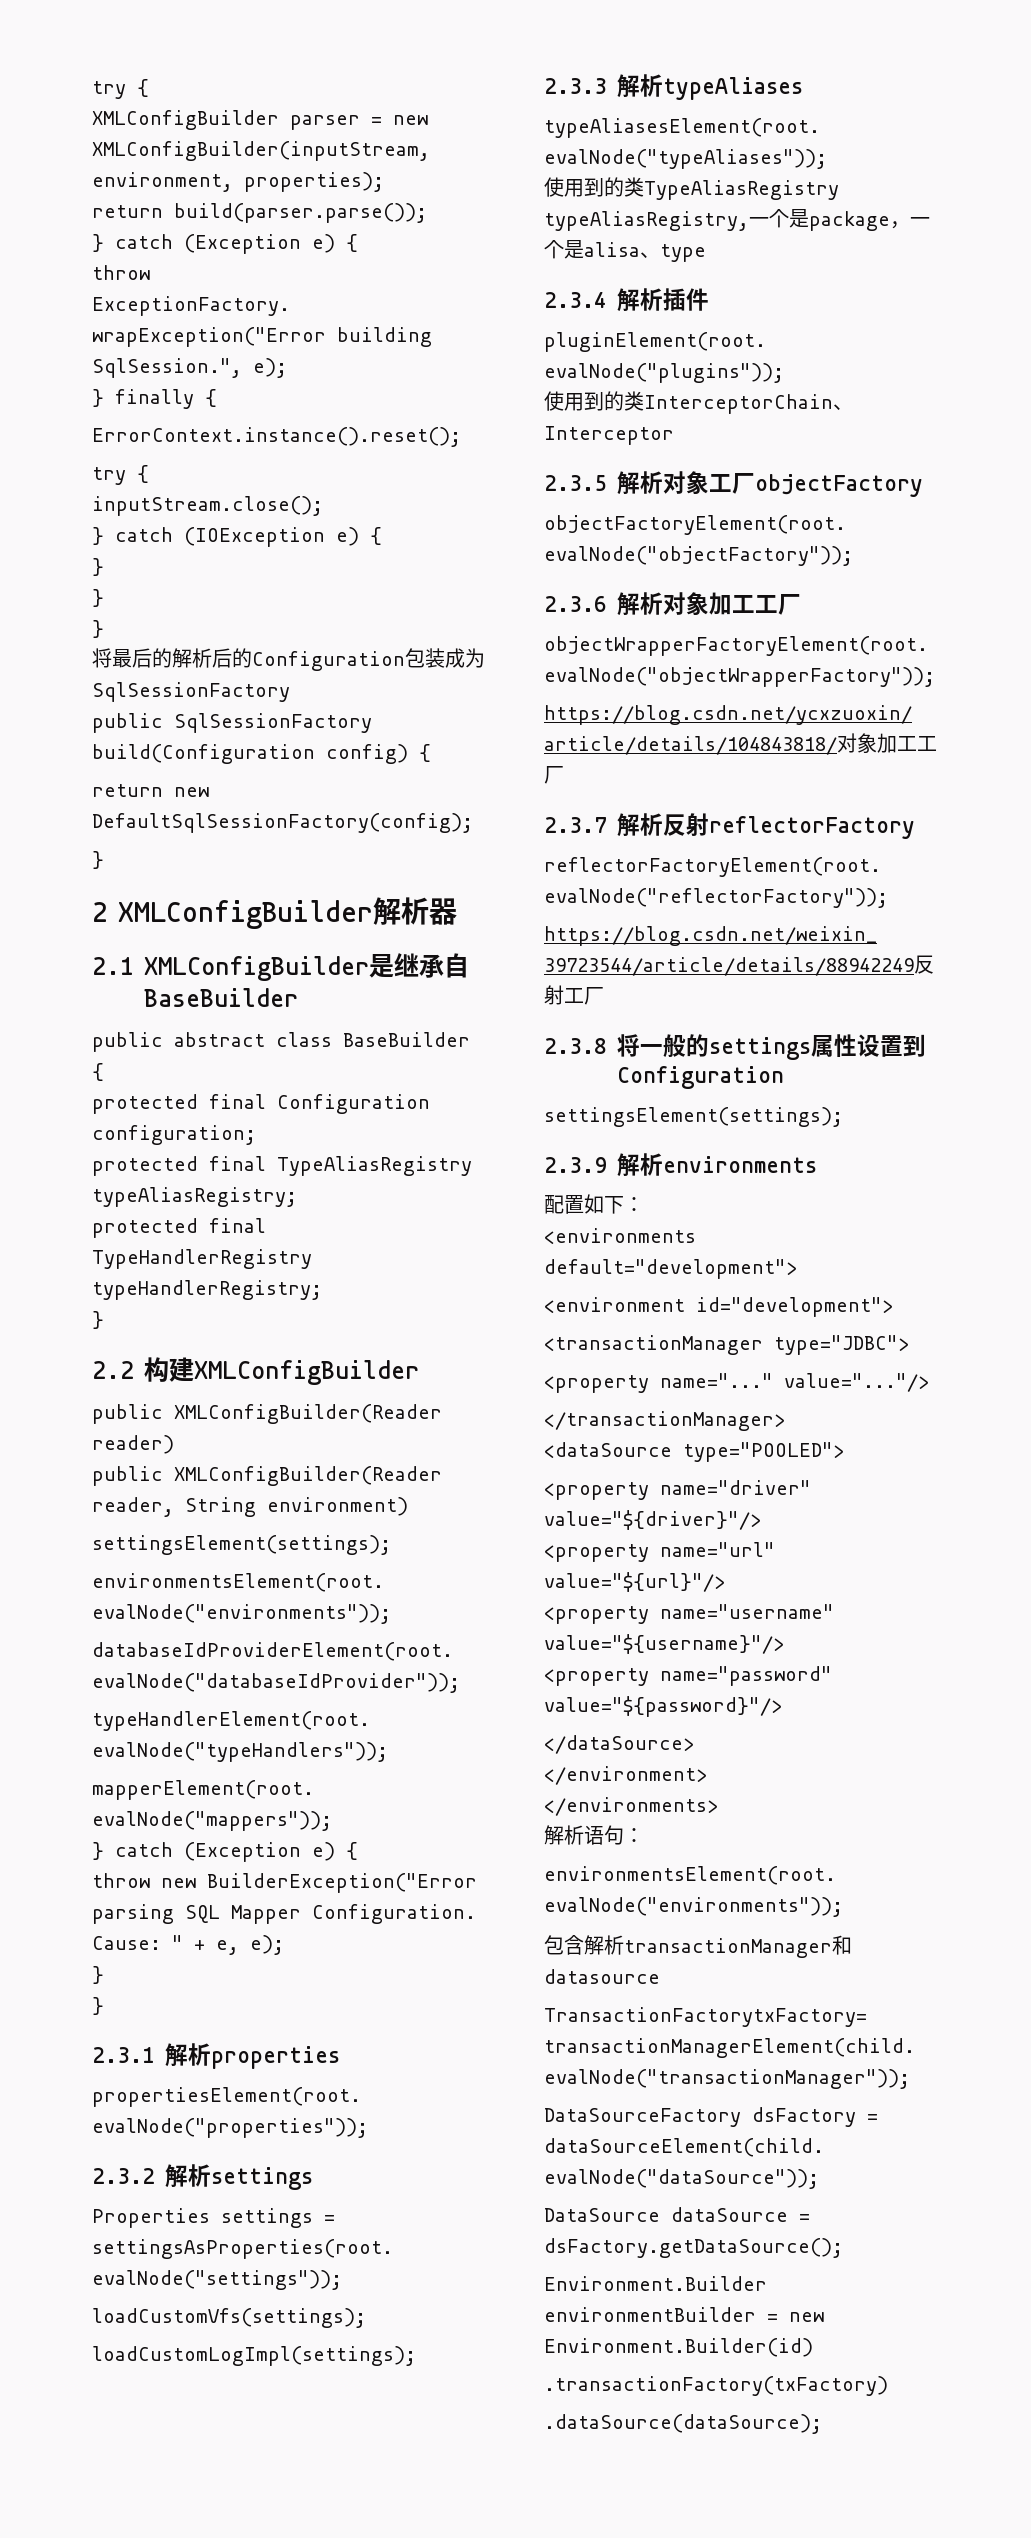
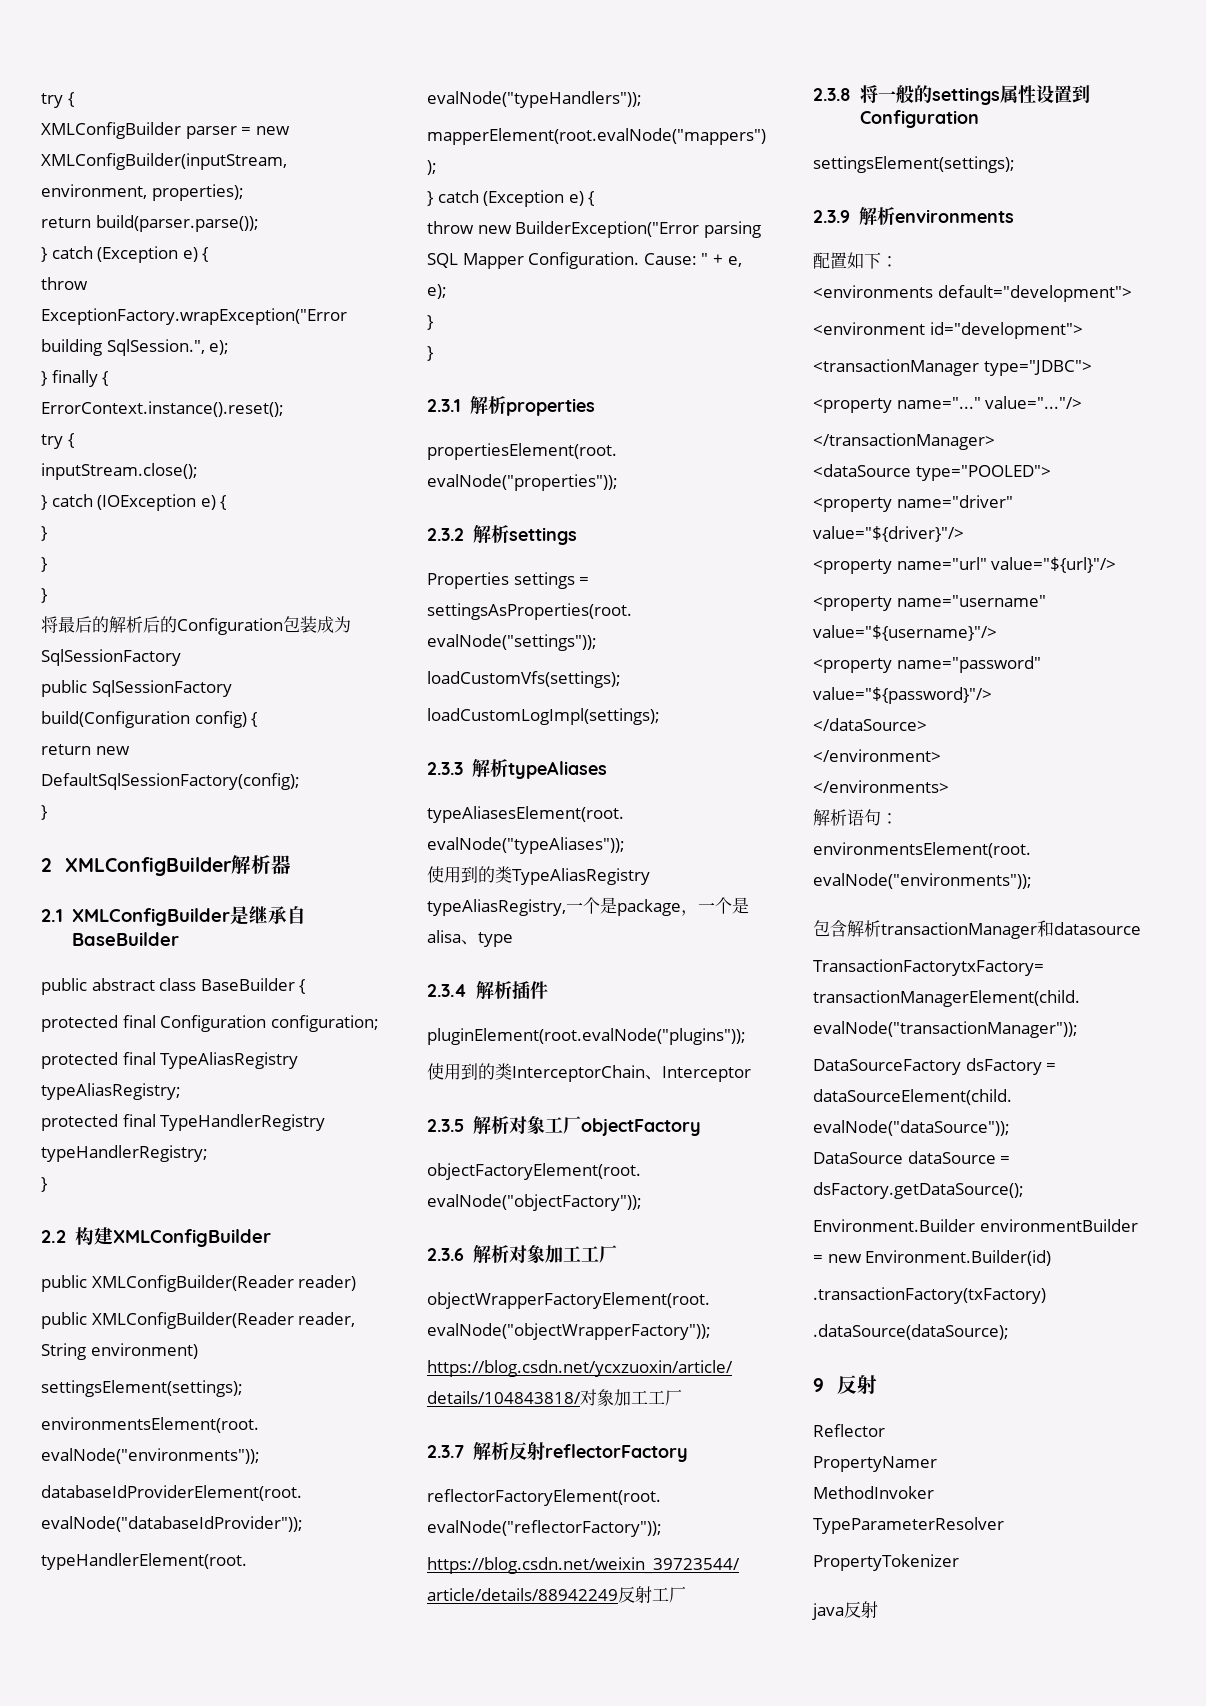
+ 9反射
+ Reflector
+ PropertyNamer
+ MethodInvoker
+ TypeParameterResolver
+ PropertyTokenizer
+ java反射

